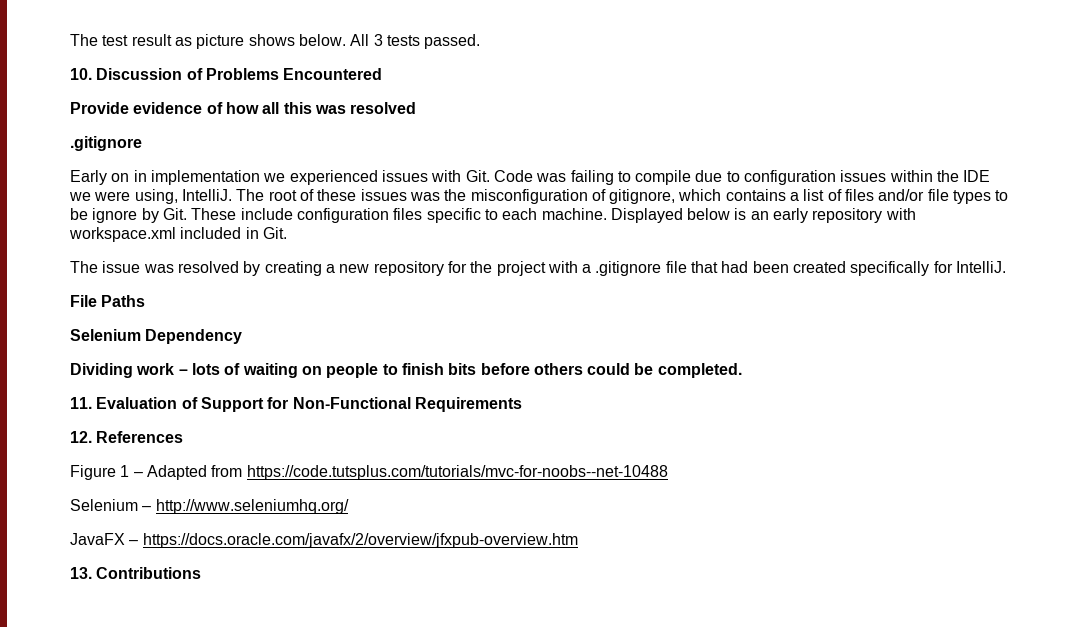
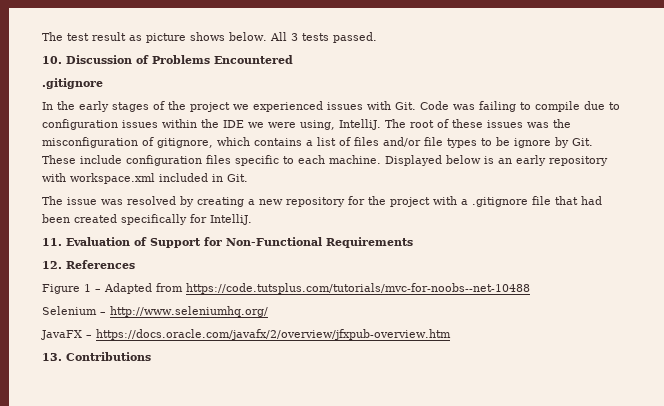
  10. Discussion of Problems Encountered
- Provide evidence of how all this was resolved
  .gitignore
- Early on in implementation we experienced issues with Git. Code was failing to compile due to configuration issues within the IDE we were using, IntelliJ.
+ In the early stages of the project we experienced issues with Git. Code was failing to compile due to configuration issues within the IDE we were using, IntelliJ.
- File Paths
- Selenium Dependency
- Dividing work – lots of waiting on people to finish bits before others could be completed.

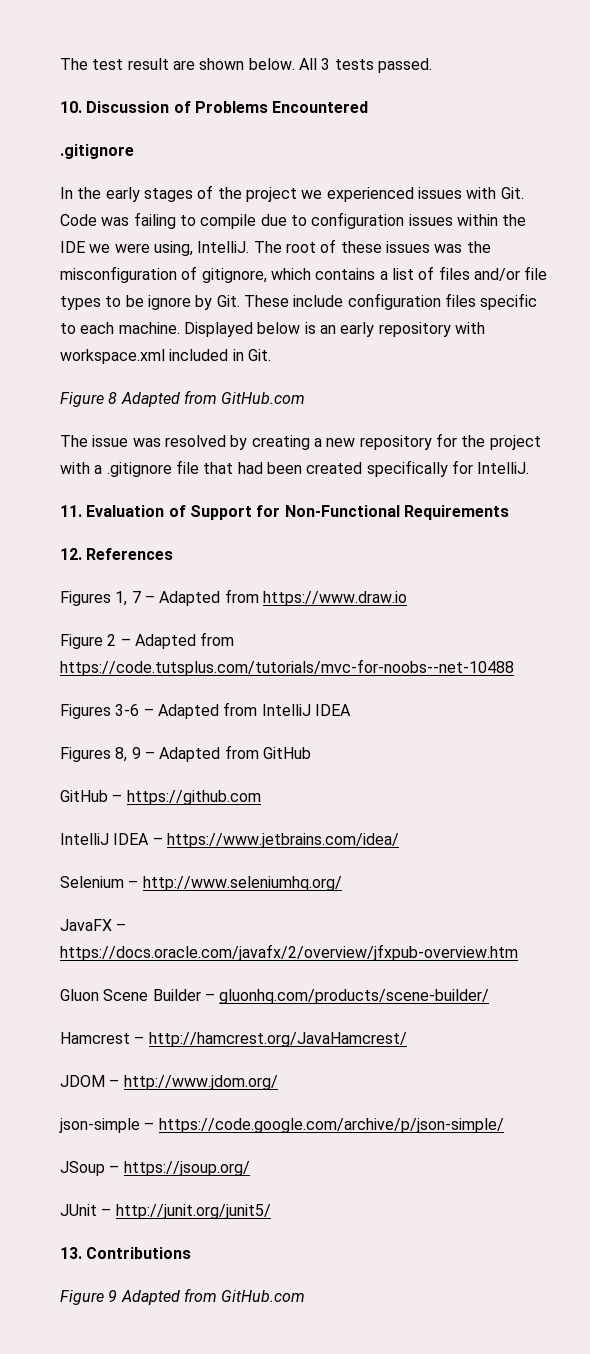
- The test result as picture shows below.
+ The test result are shown below.
+ Figure 8 Adapted from GitHub.com
- Figure 1 – Adapted from https://code.tutsplus.com/tutorials/mvc-for-noobs--net-10488
+ Figures 1, 7 – Adapted from https://www.draw.io
+ Figure 2 – Adapted from https://code.tutsplus.com/tutorials/mvc-for-noobs--net-10488
+ Figures 3-6 – Adapted from IntelliJ IDEA
+ Figures 8, 9 – Adapted from GitHub
+ GitHub – https://github.com
+ IntelliJ IDEA – https://www.jetbrains.com/idea/
+ Gluon Scene Builder – gluonhq.com/products/scene-builder/
+ Hamcrest – http://hamcrest.org/JavaHamcrest/
+ JDOM – http://www.jdom.org/
+ json-simple – https://code.google.com/archive/p/json-simple/
+ JSoup – https://jsoup.org/
+ JUnit – http://junit.org/junit5/
  13. Contributions
+ Figure 9 Adapted from GitHub.com

